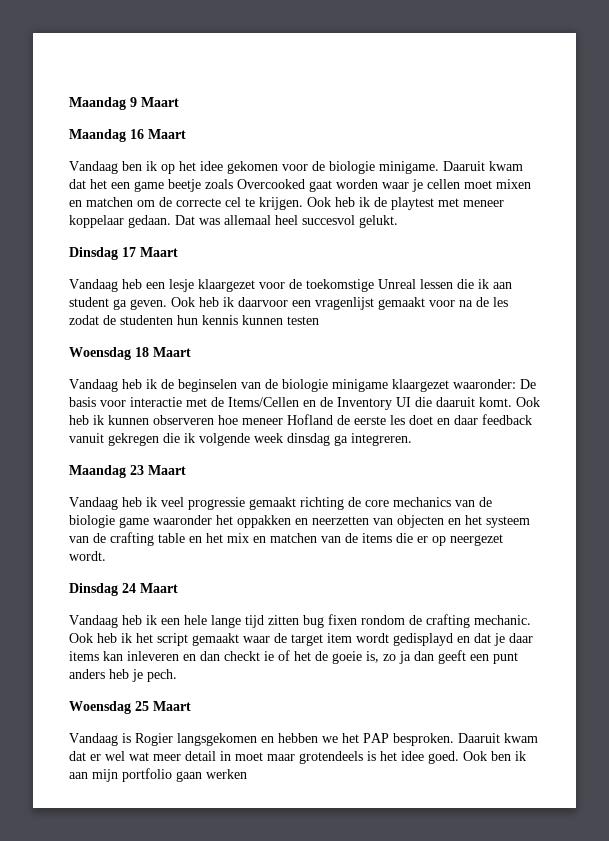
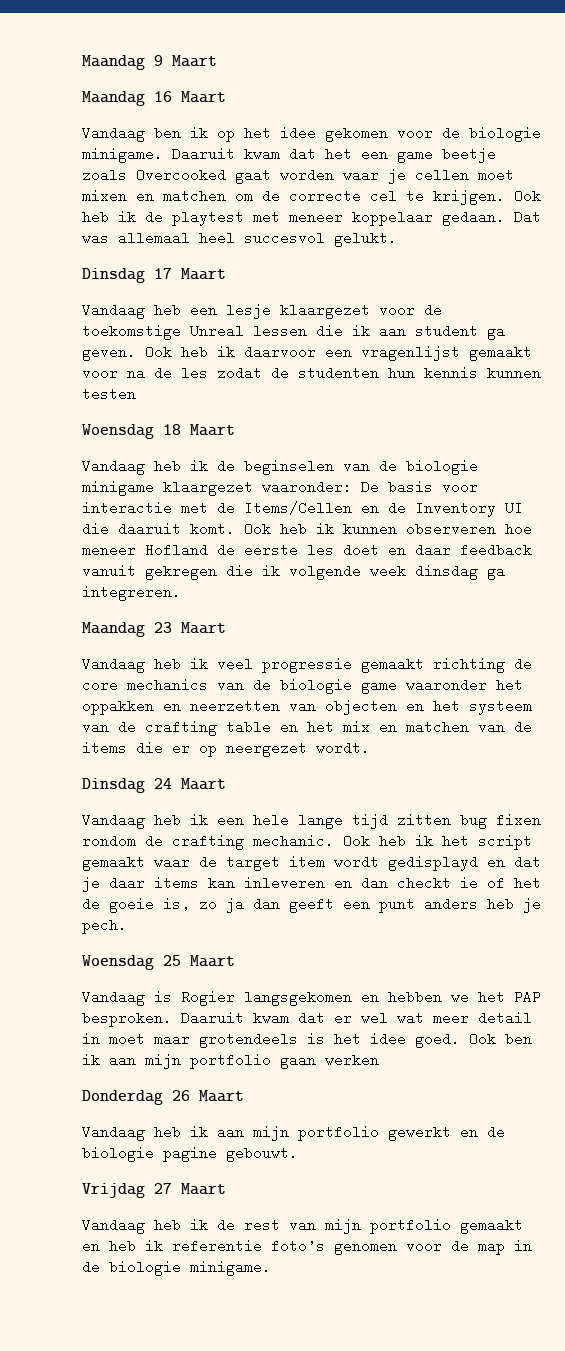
+ Donderdag 26 Maart
+ Vandaag heb ik aan mijn portfolio gewerkt en de biologie pagine gebouwt.
+ Vrijdag 27 Maart
+ Vandaag heb ik de rest van mijn portfolio gemaakt en heb ik referentie foto’s genomen voor de map in de biologie minigame.

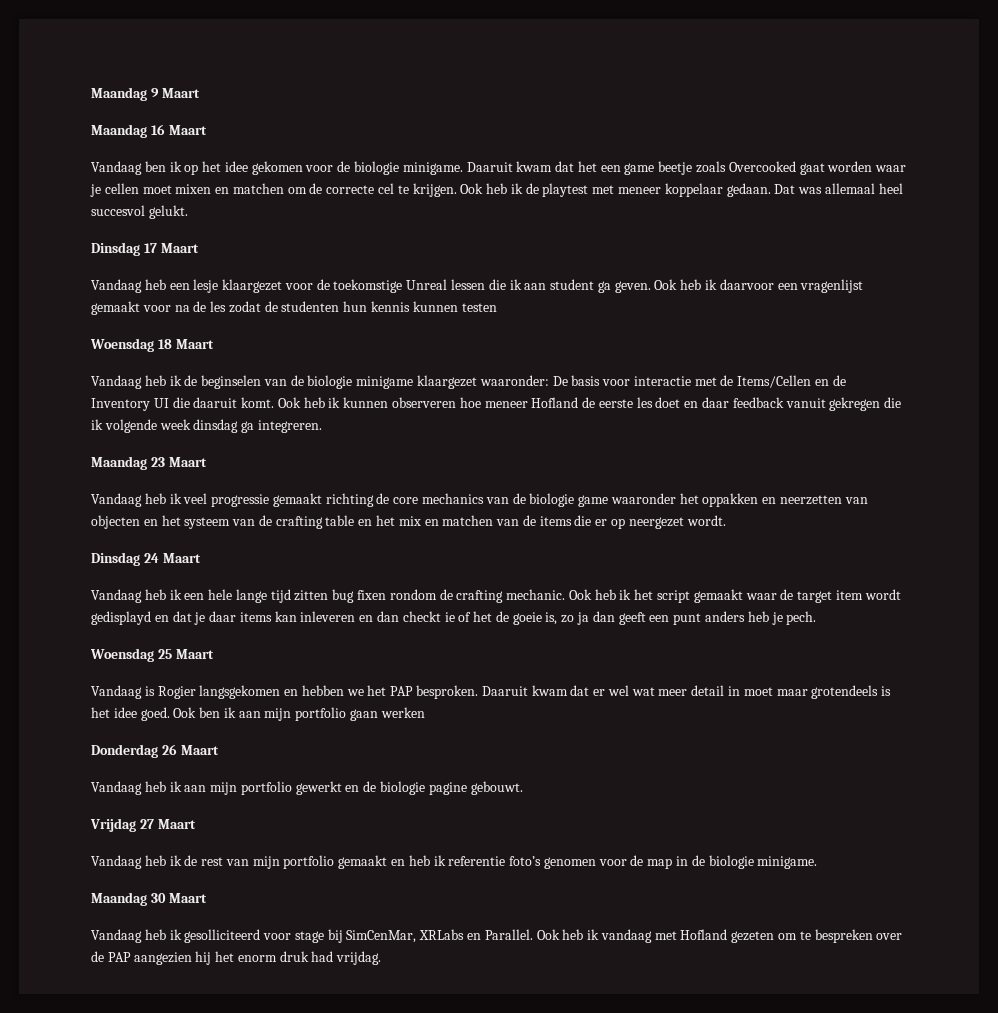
+ Maandag 30 Maart
+ Vandaag heb ik gesolliciteerd voor stage bij SimCenMar, XRLabs en Parallel. Ook heb ik vandaag met Hofland gezeten om te bespreken over de PAP aangezien hij het enorm druk had vrijdag.

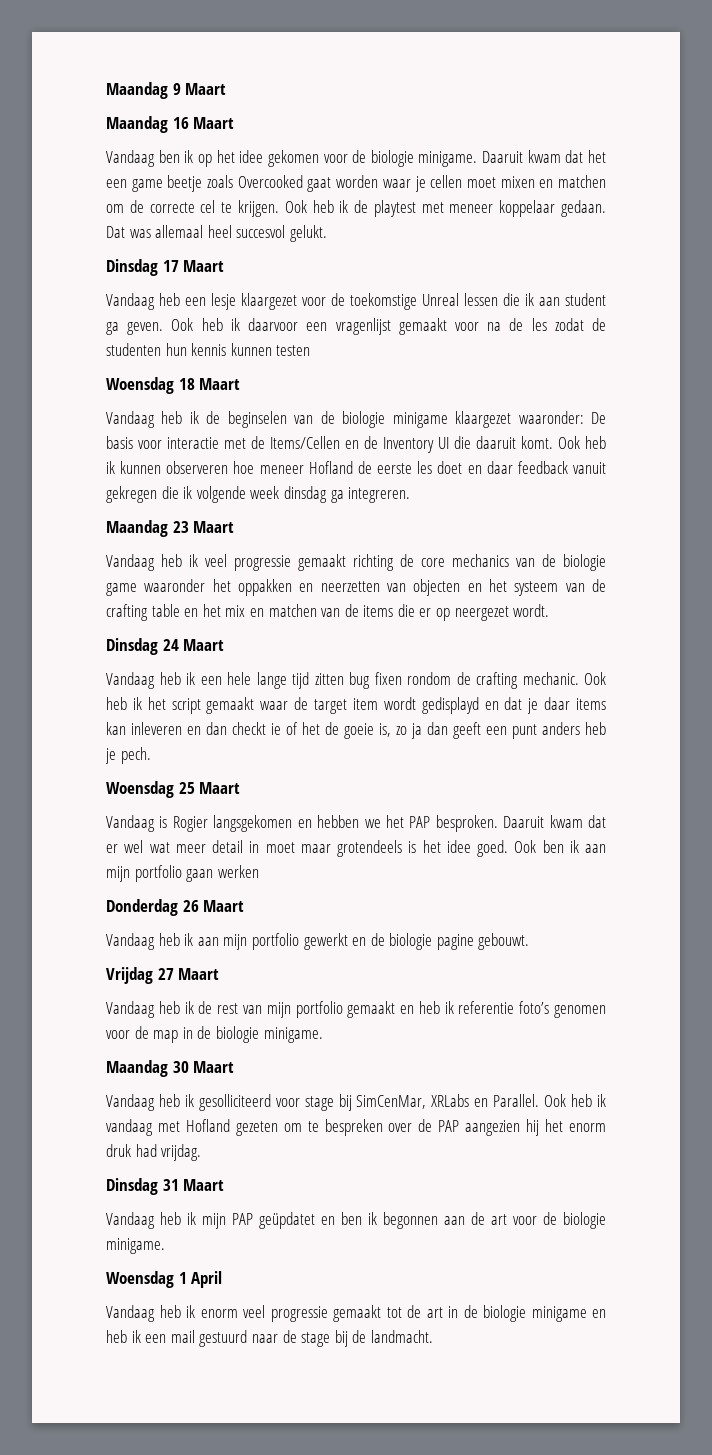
+ Dinsdag 31 Maart
+ Vandaag heb ik mijn PAP geüpdatet en ben ik begonnen aan de art voor de biologie minigame.
+ Woensdag 1 April
+ Vandaag heb ik enorm veel progressie gemaakt tot de art in de biologie minigame en heb ik een mail gestuurd naar de stage bij de landmacht.

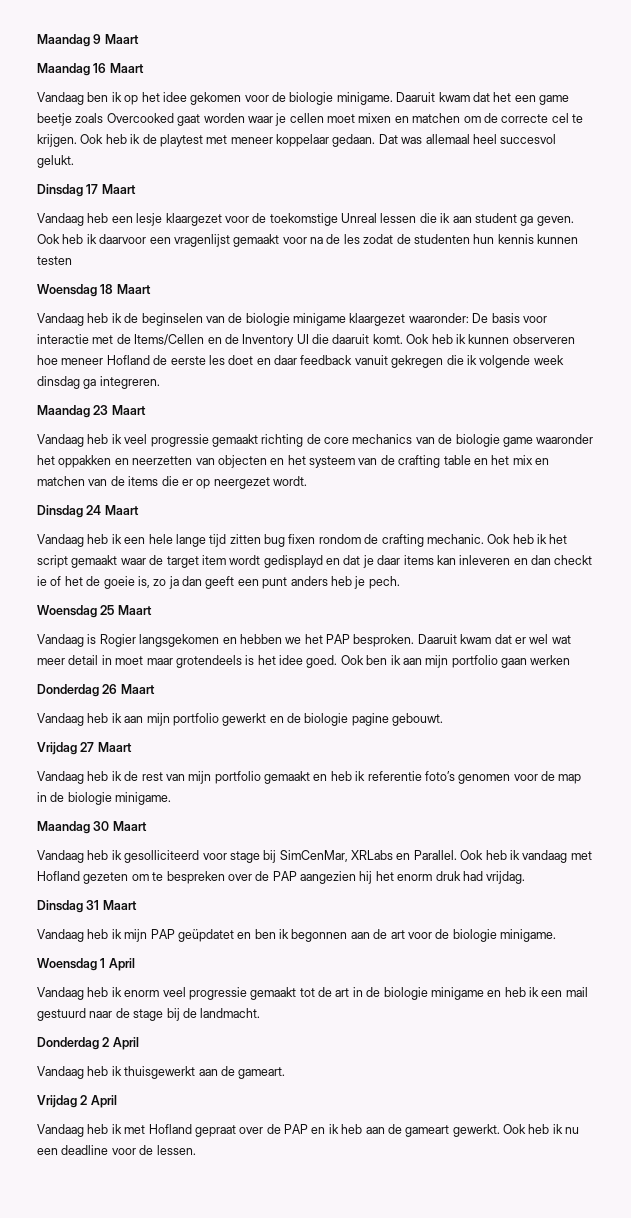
+ Donderdag 2 April
+ Vandaag heb ik thuisgewerkt aan de gameart.
+ Vrijdag 2 April
+ Vandaag heb ik met Hofland gepraat over de PAP en ik heb aan de gameart gewerkt. Ook heb ik nu een deadline voor de lessen.

